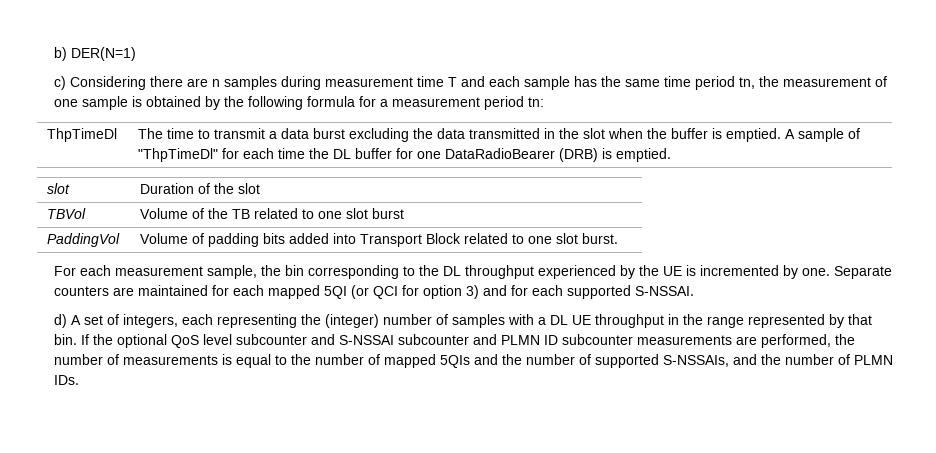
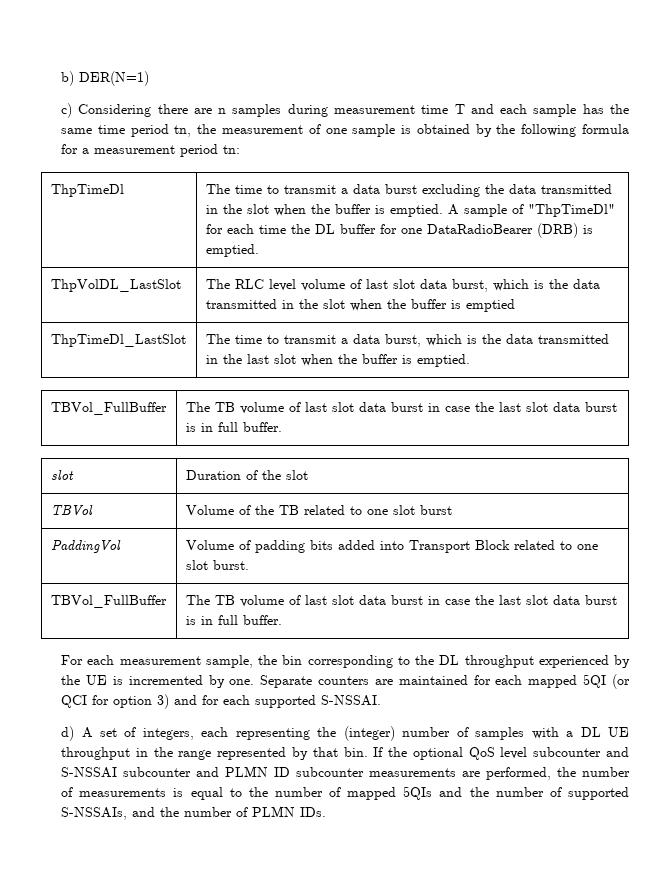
+ ThpVolDL_LastSlot | The RLC level volume of last slot data burst, which is the data transmitted in the slot when the buffer is emptied
+ ThpTimeDl_LastSlot | The time to transmit a data burst, which is the data transmitted in the last slot when the buffer is emptied.
+ TBVol_FullBuffer | The TB volume of last slot data burst in case the last slot data burst is in full buffer.
  PaddingVol | Volume of padding bits added into Transport Block related to one slot burst.
+ TBVol_FullBuffer | The TB volume of last slot data burst in case the last slot data burst is in full buffer.

